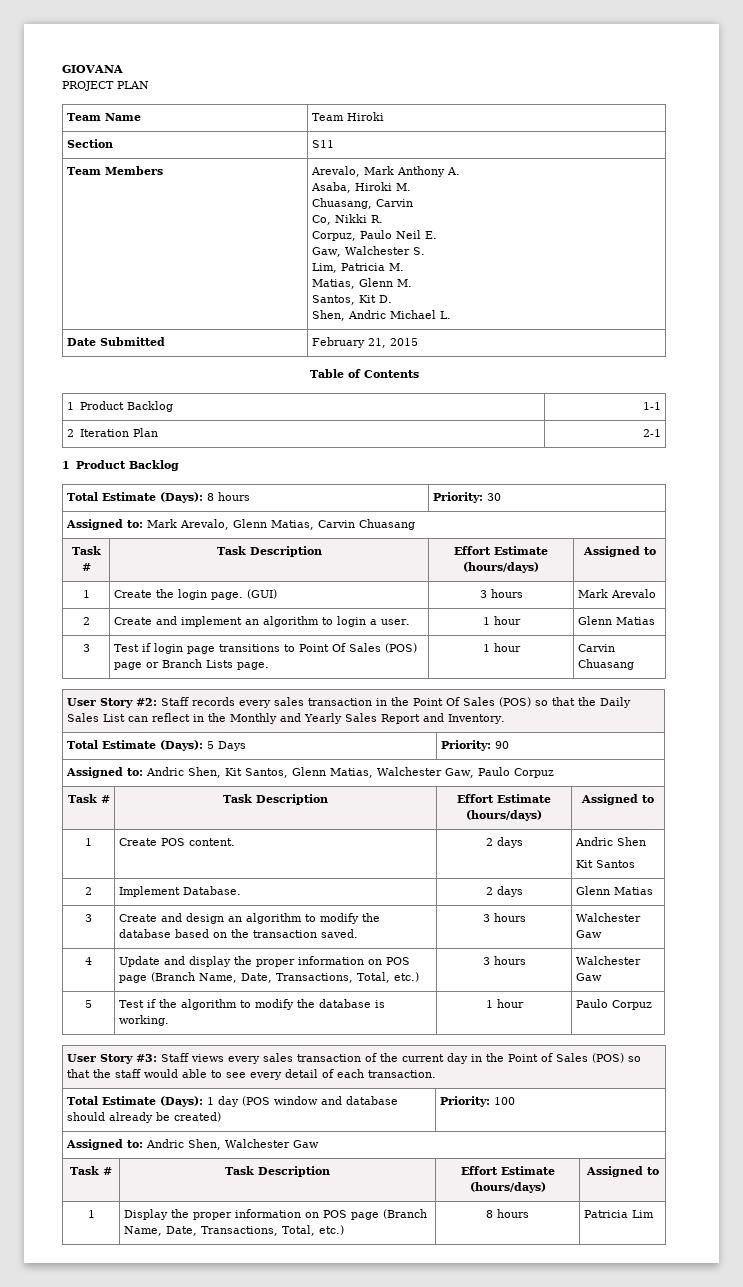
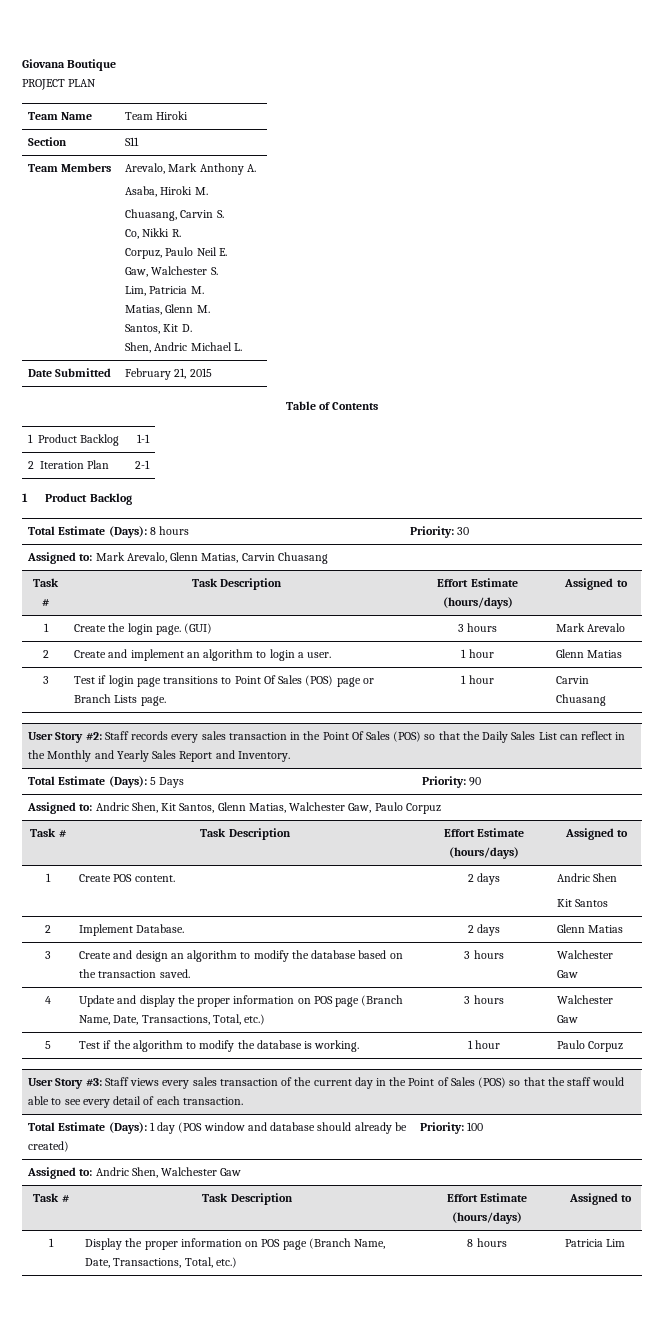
- GIOVANA
+ Giovana Boutique
  Team Members | Arevalo, Mark Anthony A.
  Asaba, Hiroki M.
- Chuasang, Carvin
+ Chuasang, Carvin S.

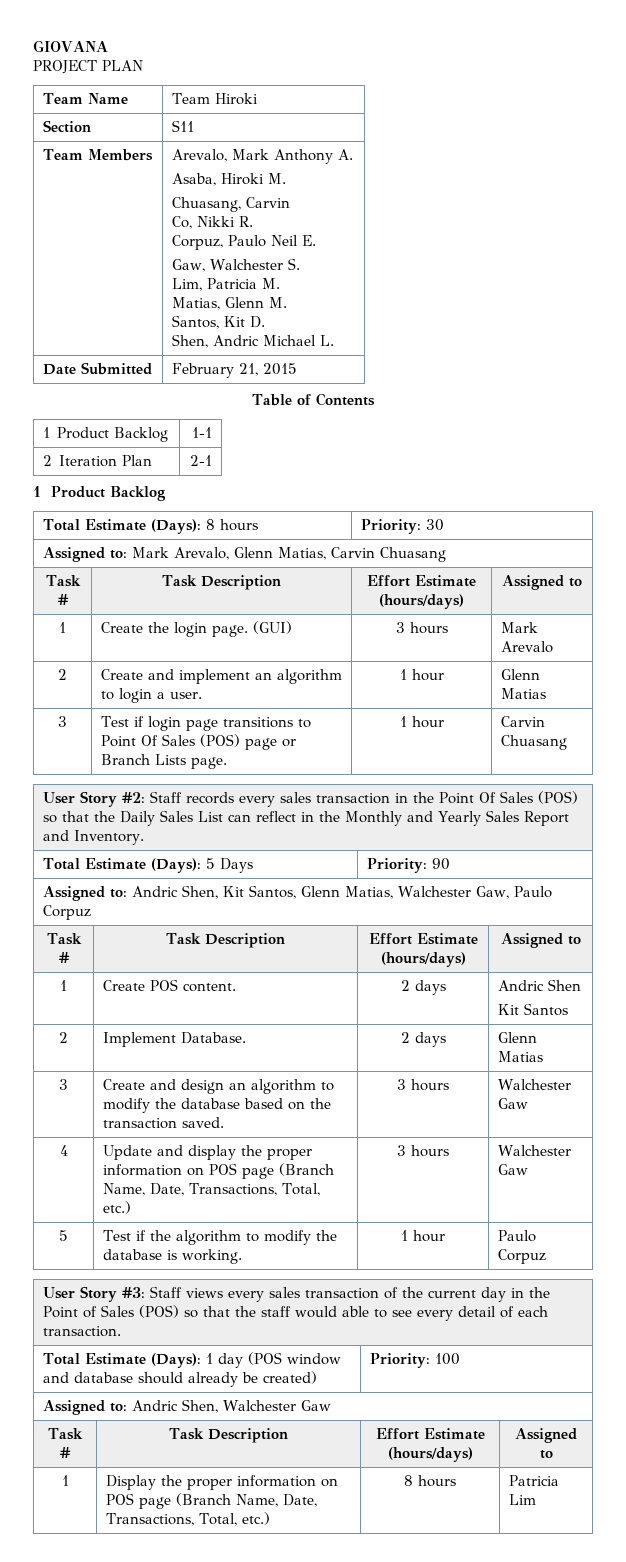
- Giovana Boutique
+ GIOVANA
  Team Members | Arevalo, Mark Anthony A.
  Asaba, Hiroki M.
- Chuasang, Carvin S.
+ Chuasang, Carvin

